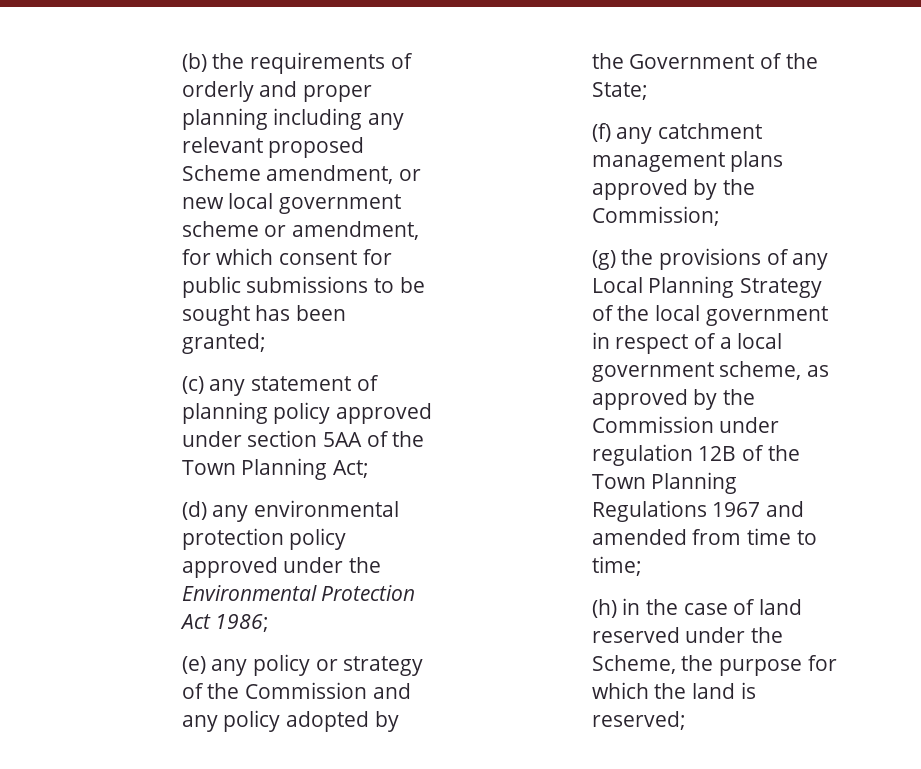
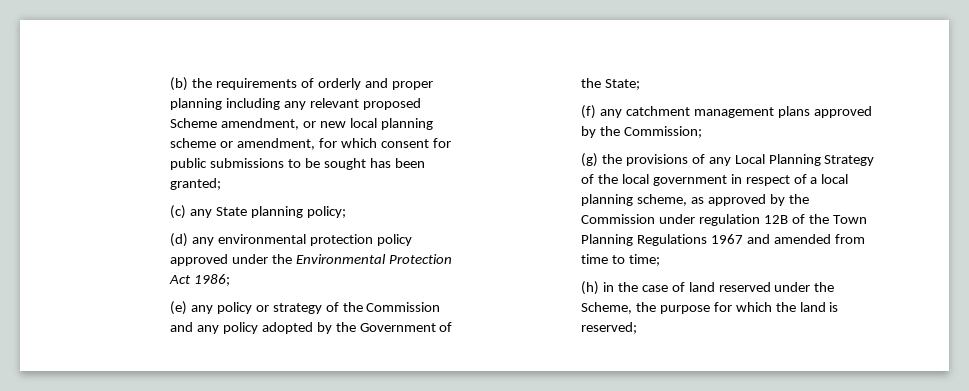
- (b) the requirements of orderly and proper planning including any relevant proposed Scheme amendment, or new local government scheme or amendment, for which consent for public submissions to be sought has been granted;
+ (b) the requirements of orderly and proper planning including any relevant proposed Scheme amendment, or new local planning scheme or amendment, for which consent for public submissions to be sought has been granted;
- (c) any statement of planning policy approved under section 5AA of the Town Planning Act;
+ (c) any State planning policy;
- (g) the provisions of any Local Planning Strategy of the local government in respect of a local government scheme, as approved by the Commission under regulation 12B of the Town Planning Regulations 1967 and amended from time to time;
+ (g) the provisions of any Local Planning Strategy of the local government in respect of a local planning scheme, as approved by the Commission under regulation 12B of the Town Planning Regulations 1967 and amended from time to time;

